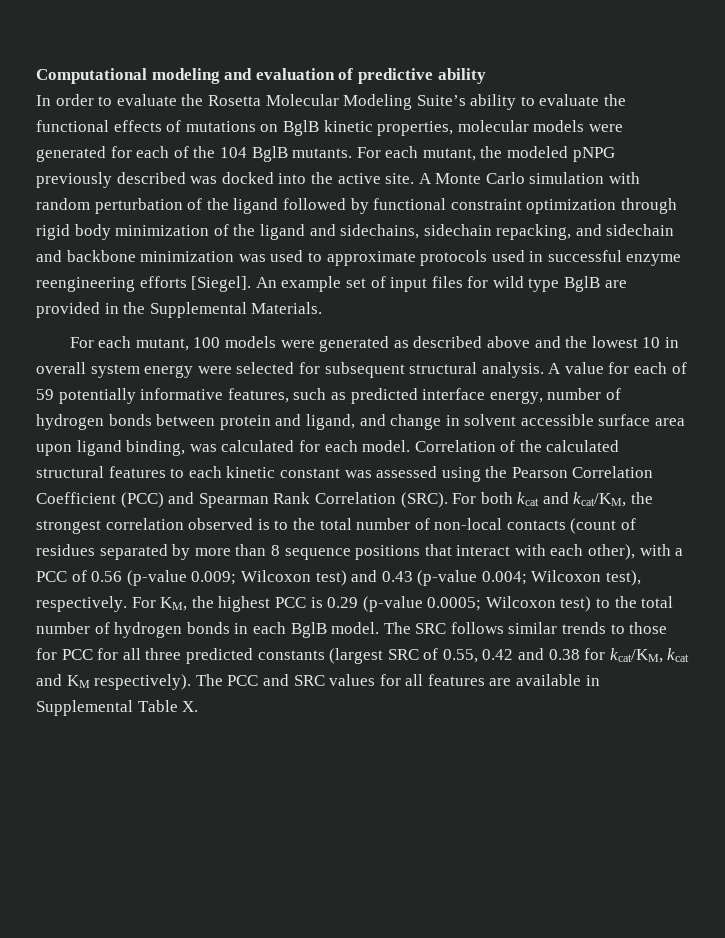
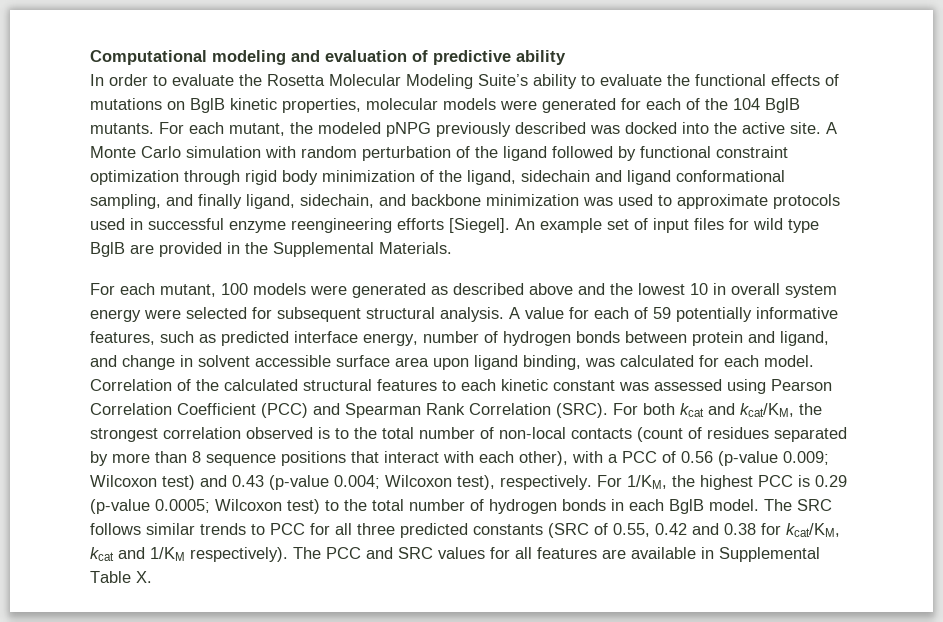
- A Monte Carlo simulation with random perturbation of the ligand followed by functional constraint optimization through rigid body minimization of the ligand and sidechains, sidechain repacking, and sidechain and backbone minimization was used to approximate protocols used in successful enzyme reengineering efforts [Siegel].
+ A Monte Carlo simulation with random perturbation of the ligand followed by functional constraint optimization through rigid body minimization of the ligand, sidechain and ligand conformational sampling, and finally ligand, sidechain, and backbone minimization was used to approximate protocols used in successful enzyme reengineering efforts [Siegel].
- Correlation of the calculated structural features to each kinetic constant was assessed using the Pearson Correlation Coefficient (PCC) and Spearman Rank Correlation (SRC).
+ Correlation of the calculated structural features to each kinetic constant was assessed using Pearson Correlation Coefficient (PCC) and Spearman Rank Correlation (SRC).
- For KM, the highest PCC is 0.29 (p-value 0.0005; Wilcoxon test) to the total number of hydrogen bonds in each BglB model.
+ For 1/KM, the highest PCC is 0.29 (p-value 0.0005; Wilcoxon test) to the total number of hydrogen bonds in each BglB model.
- The SRC follows similar trends to those for PCC for all three predicted constants (largest SRC of 0.55, 0.42 and 0.38 for kcat/KM, kcat and KM respectively).
+ The SRC follows similar trends to PCC for all three predicted constants (SRC of 0.55, 0.42 and 0.38 for kcat/KM, kcat and 1/KM respectively).

